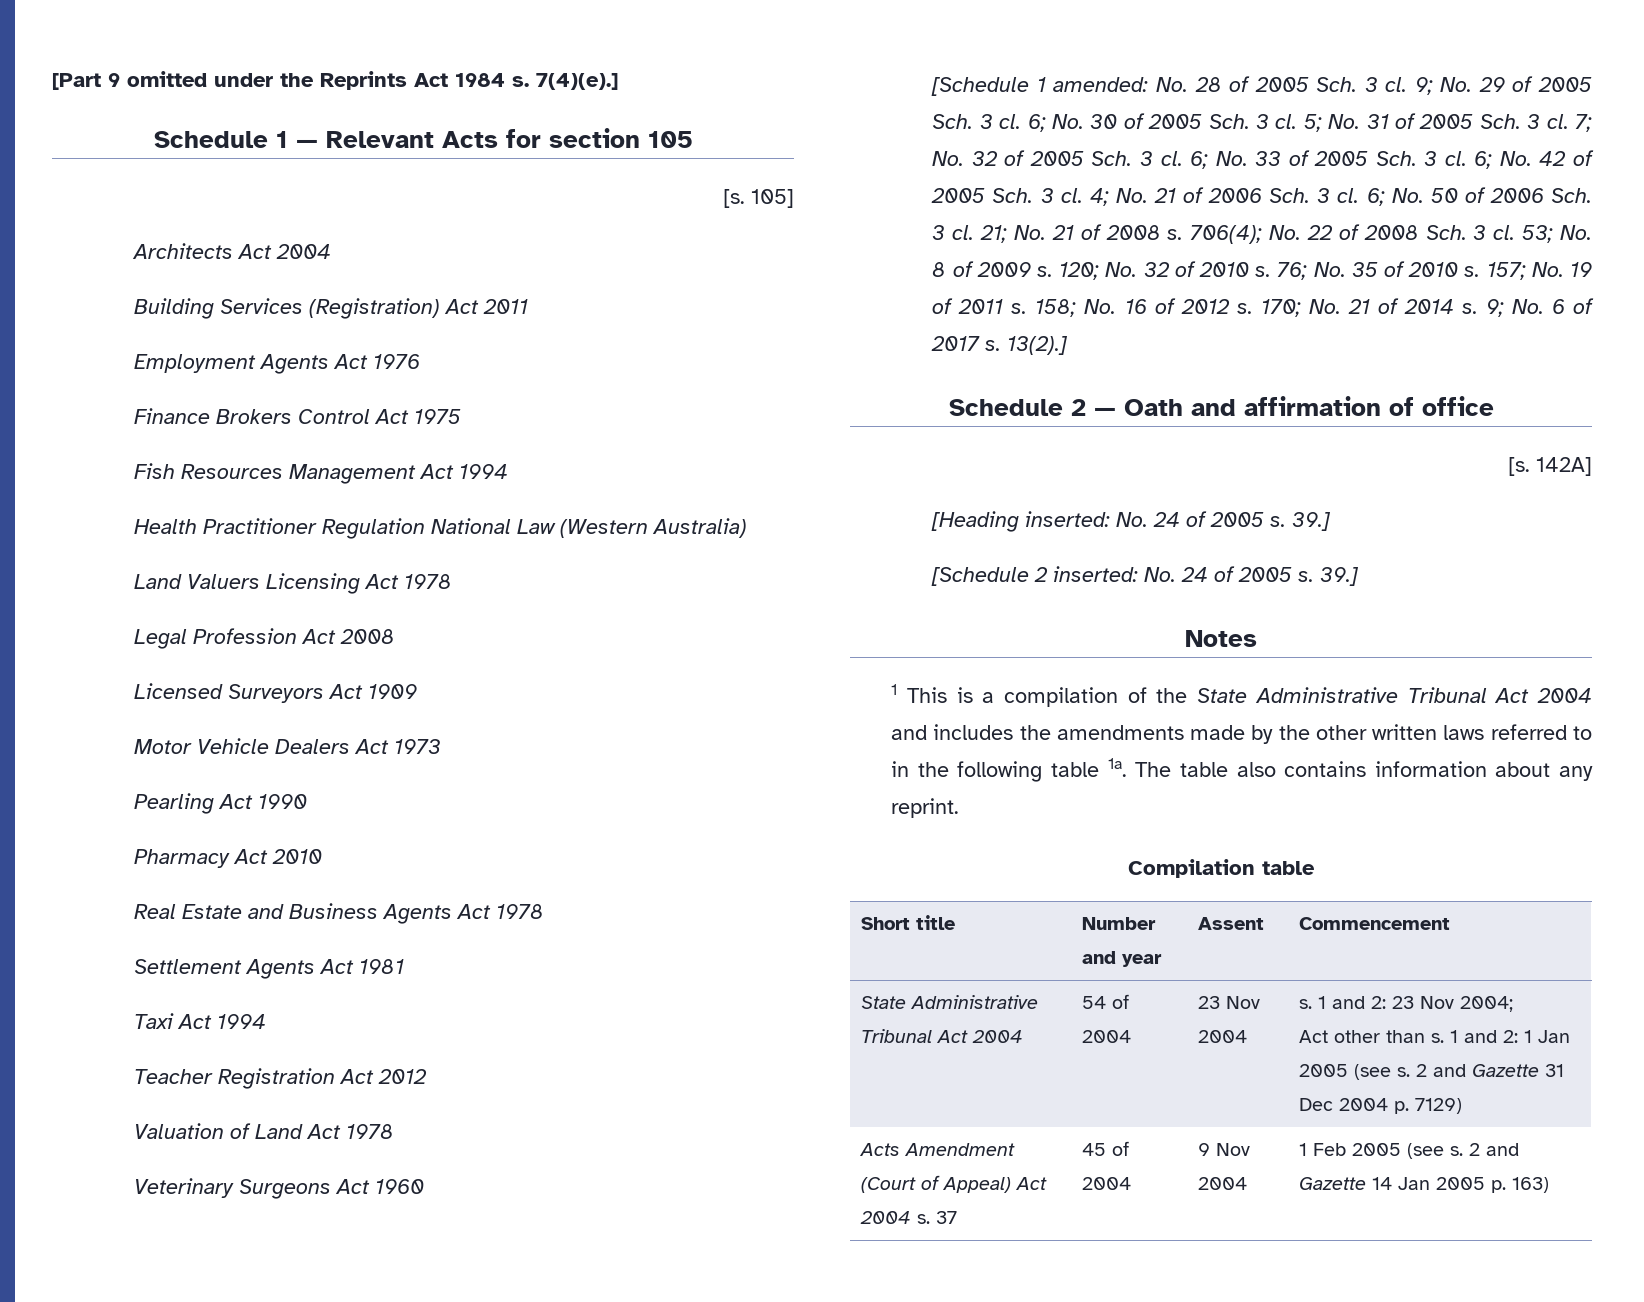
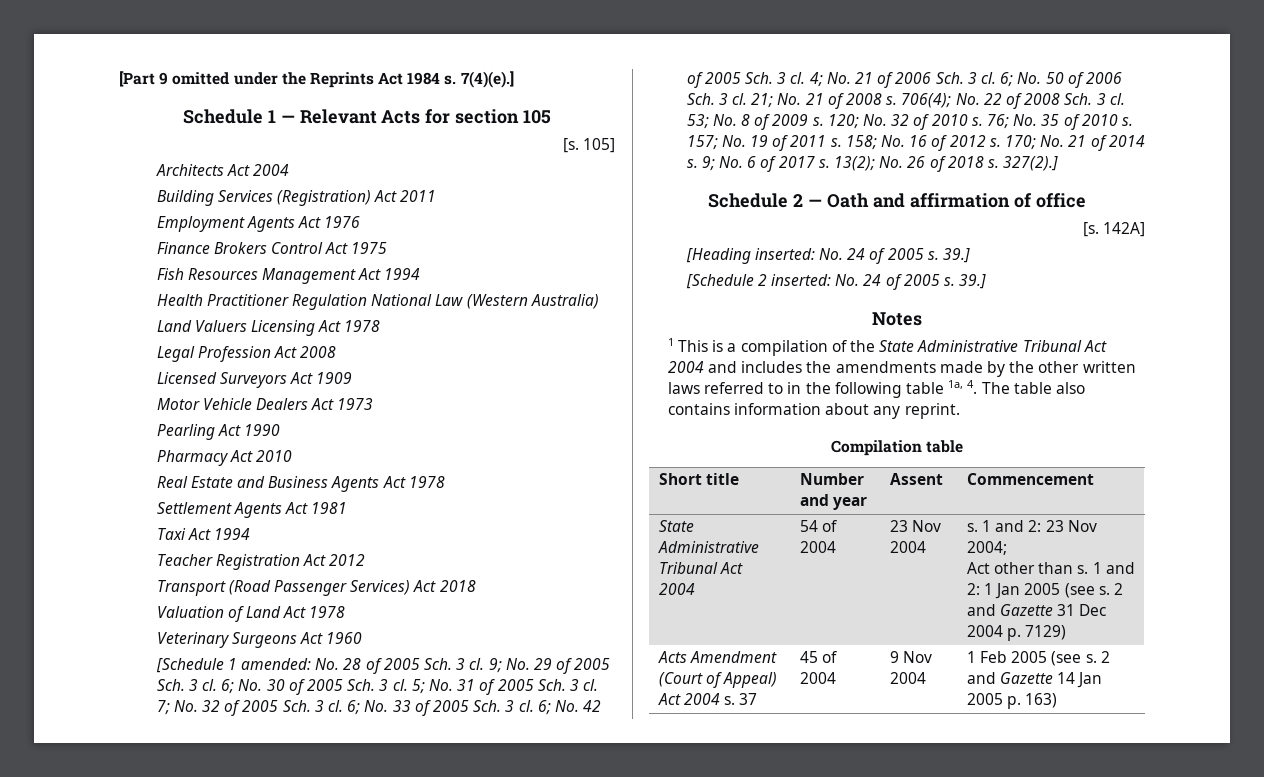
+ Transport (Road Passenger Services) Act 2018
- 13(2).]
+ 13(2); No. 26 of 2018 s. 327(2).]
- 1 This is a compilation of the State Administrative Tribunal Act 2004 and includes the amendments made by the other written laws referred to in the following table 1a. The table also contains information about any reprint.
+ 1 This is a compilation of the State Administrative Tribunal Act 2004 and includes the amendments made by the other written laws referred to in the following table 1a, 4. The table also contains information about any reprint.

